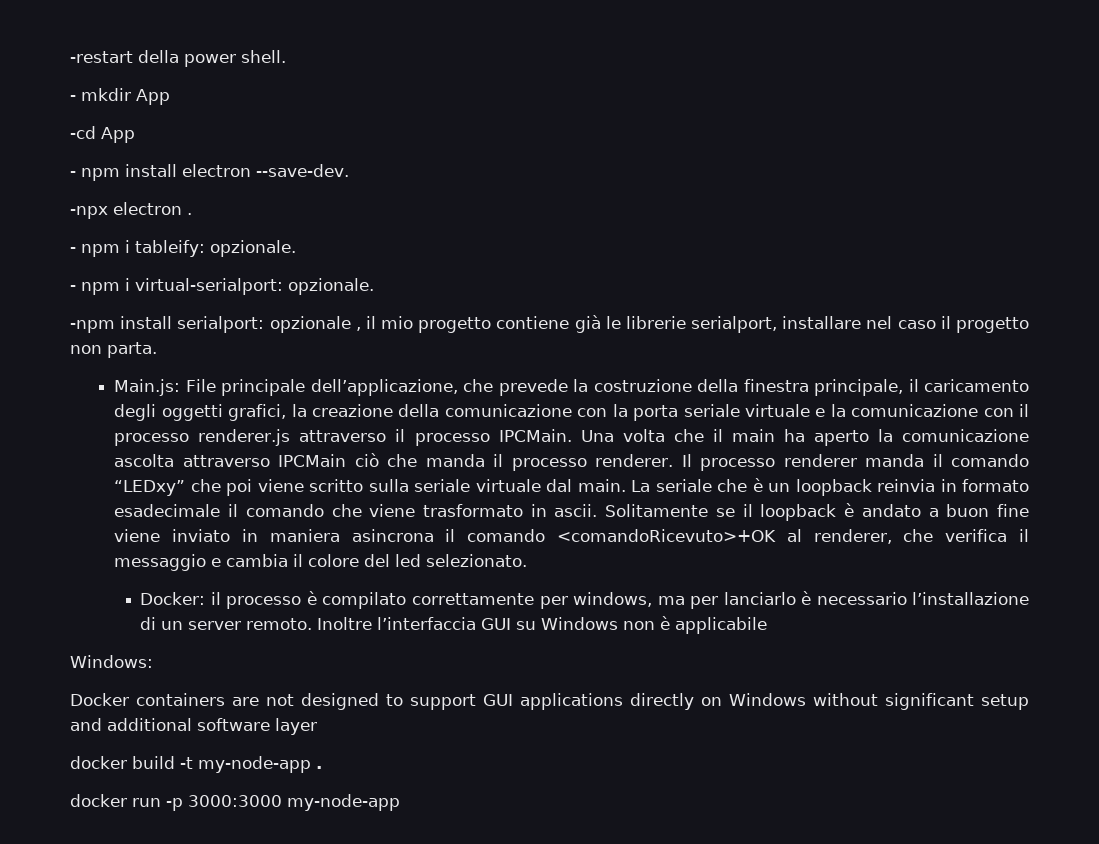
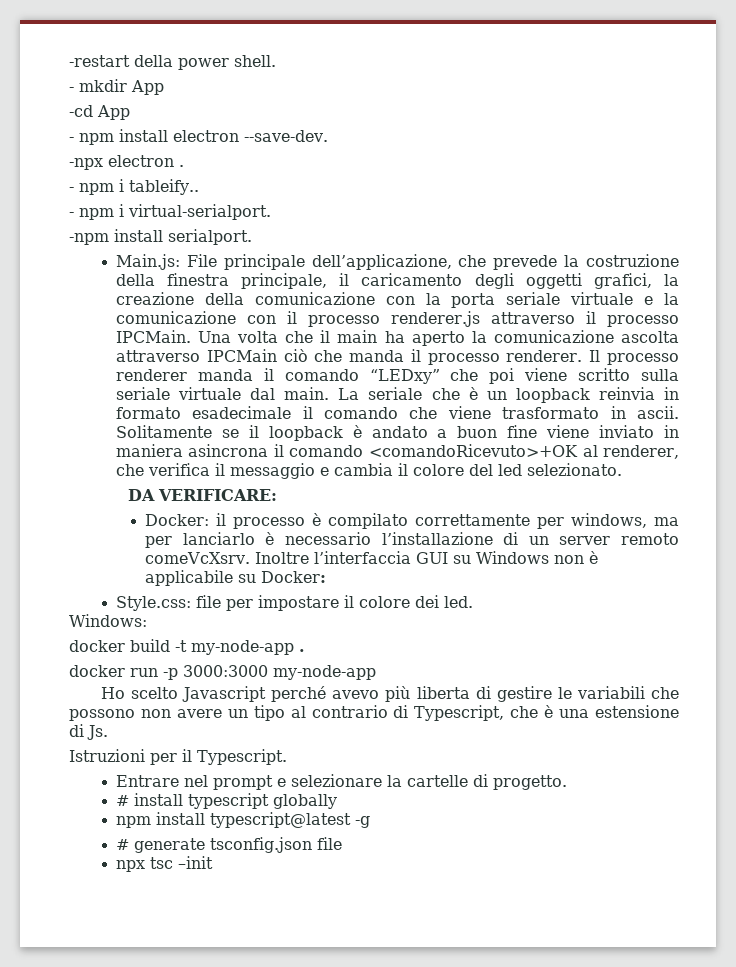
- - npm i tableify: opzionale.
- - npm i virtual-serialport: opzionale.
+ - npm i tableify..
+ - npm i virtual-serialport.
- -npm install serialport: opzionale , il mio progetto contiene già le librerie serialport, installare nel caso il progetto non parta.
+ -npm install serialport.
+ DA VERIFICARE:
- Docker: il processo è compilato correttamente per windows, ma per lanciarlo è necessario l’installazione di un server remoto.
+ Docker: il processo è compilato correttamente per windows, ma per lanciarlo è necessario l’installazione di un server remoto comeVcXsrv.
- Inoltre l’interfaccia GUI su Windows non è applicabile
+ Inoltre l’interfaccia GUI su Windows non è applicabile su Docker:
+ Style.css: file per impostare il colore dei led.
  Windows:
- Docker containers are not designed to support GUI applications directly on Windows without significant setup and additional software layer
+ Ho scelto Javascript perché avevo più liberta di gestire le variabili che possono non avere un tipo al contrario di Typescript, che è una estensione di Js.
+ Istruzioni per il Typescript.
+ Entrare nel prompt e selezionare la cartelle di progetto.
+ # install typescript globally
+ npm install typescript@latest -g
+ # generate tsconfig.json file
+ npx tsc –init

